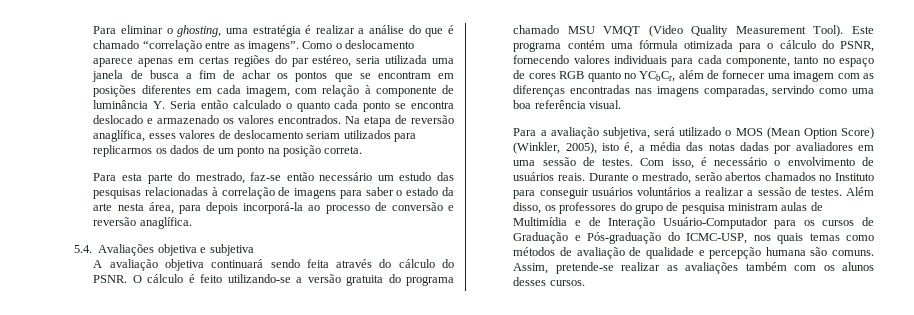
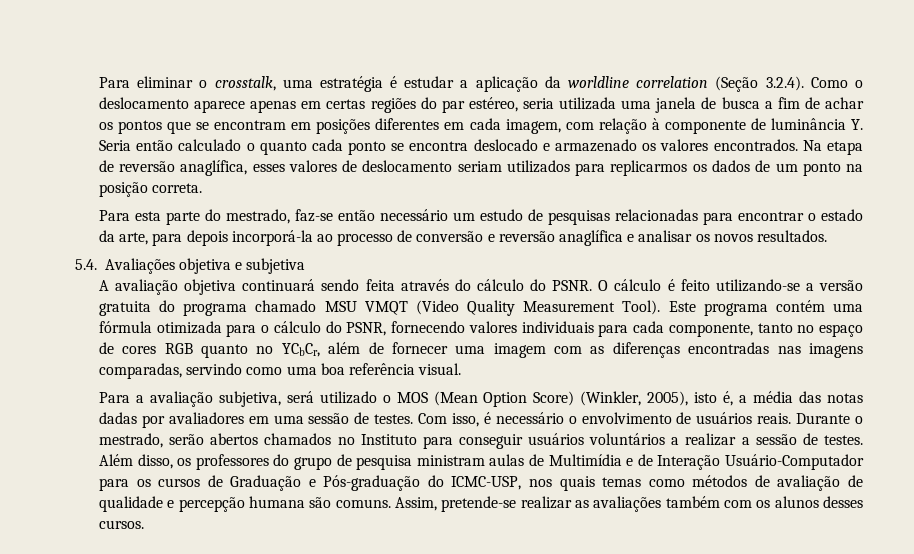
- Para eliminar o ghosting, uma estratégia é realizar a análise do que é chamado “correlação entre as imagens”. Como o deslocamento aparece apenas em certas regiões do par estéreo, seria utilizada uma janela de busca a fim de achar os pontos que se encontram em posições diferentes em cada imagem, com relação à componente de luminância Y. Seria então calculado o quanto cada ponto se encontra deslocado e armazenado os valores encontrados.
+ Para eliminar o crosstalk, uma estratégia é estudar a aplicação da worldline correlation (Seção 3.2.4). Como o deslocamento aparece apenas em certas regiões do par estéreo, seria utilizada uma janela de busca a fim de achar os pontos que se encontram em posições diferentes em cada imagem, com relação à componente de luminância Y. Seria então calculado o quanto cada ponto se encontra deslocado e armazenado os valores encontrados.
- Para esta parte do mestrado, faz-se então necessário um estudo das pesquisas relacionadas à correlação de imagens para saber o estado da arte nesta área, para depois incorporá-la ao processo de conversão e reversão anaglífica.
+ Para esta parte do mestrado, faz-se então necessário um estudo de pesquisas relacionadas para encontrar o estado da arte, para depois incorporá-la ao processo de conversão e reversão anaglífica e analisar os novos resultados.

